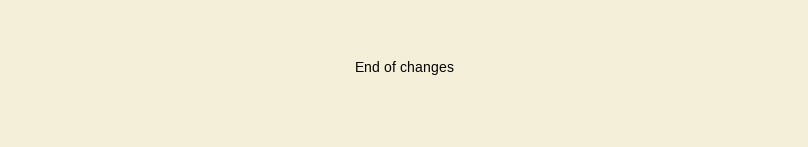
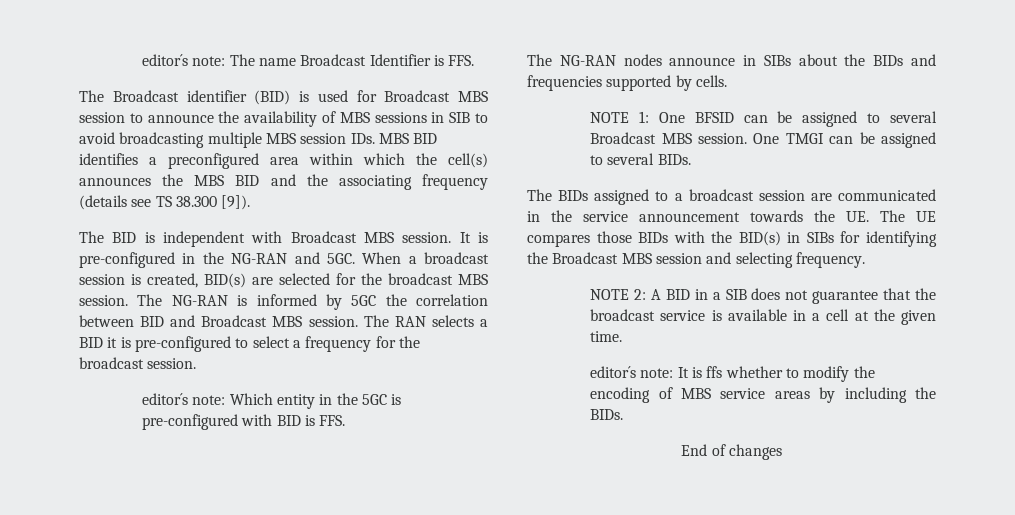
+ editor´s note: The name Broadcast Identifier is FFS.
+ The Broadcast identifier (BID) is used for Broadcast MBS session to announce the availability of MBS sessions in SIB to avoid broadcasting multiple MBS session IDs. MBS BID identifies a preconfigured area within which the cell(s) announces the MBS BID and the associating frequency (details see TS 38.300 [9]).
+ The BID is independent with Broadcast MBS session. It is pre-configured in the NG-RAN and 5GC. When a broadcast session is created, BID(s) are selected for the broadcast MBS session. The NG-RAN is informed by 5GC the correlation between BID and Broadcast MBS session. The RAN selects a BID it is pre-configured to select a frequency for the broadcast session.
+ editor´s note: Which entity in the 5GC is pre-configured with BID is FFS.
+ The NG-RAN nodes announce in SIBs about the BIDs and frequencies supported by cells.
+ NOTE 1: One BFSID can be assigned to several Broadcast MBS session. One TMGI can be assigned to several BIDs.
+ The BIDs assigned to a broadcast session are communicated in the service announcement towards the UE. The UE compares those BIDs with the BID(s) in SIBs for identifying the Broadcast MBS session and selecting frequency.
+ NOTE 2: A BID in a SIB does not guarantee that the broadcast service is available in a cell at the given time.
+ editor´s note: It is ffs whether to modify the encoding of MBS service areas by including the BIDs.

